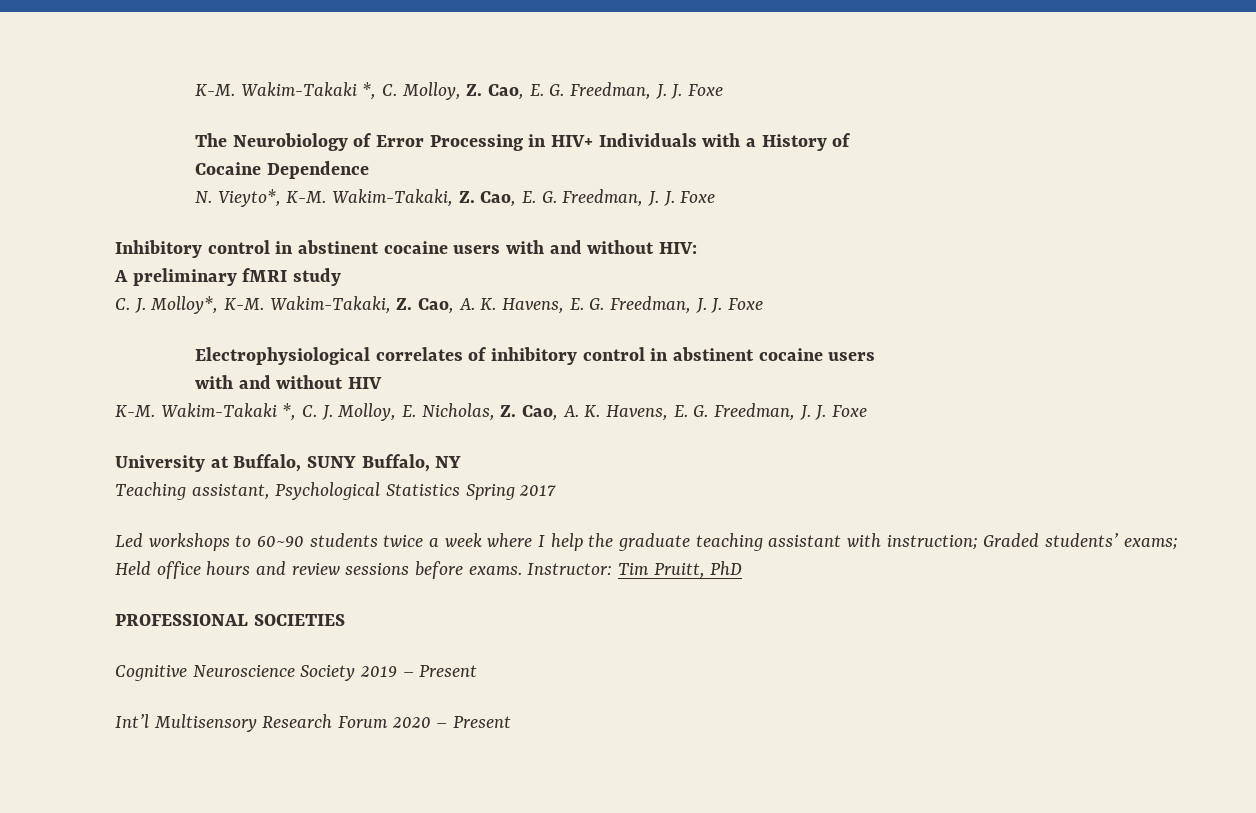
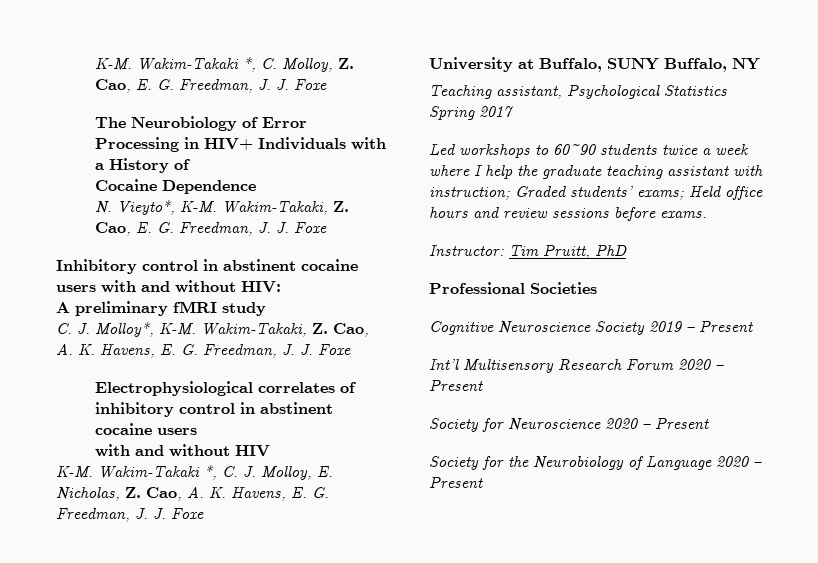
- Led workshops to 60~90 students twice a week where I help the graduate teaching assistant with instruction; Graded students’ exams; Held office hours and review sessions before exams. Instructor: Tim Pruitt, PhD
+ Led workshops to 60~90 students twice a week where I help the graduate teaching assistant with instruction; Graded students’ exams; Held office hours and review sessions before exams.
+ Instructor: Tim Pruitt, PhD
- PROFESSIONAL SOCIETIES
+ Professional Societies
+ Society for Neuroscience 2020 – Present
+ Society for the Neurobiology of Language 2020 – Present

